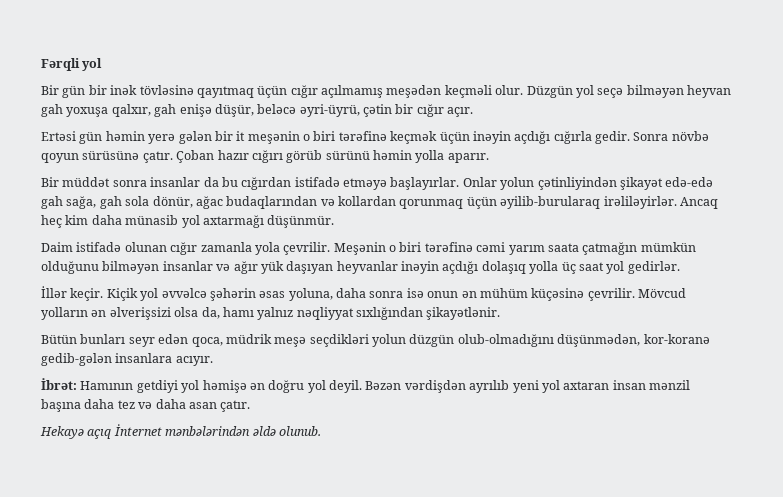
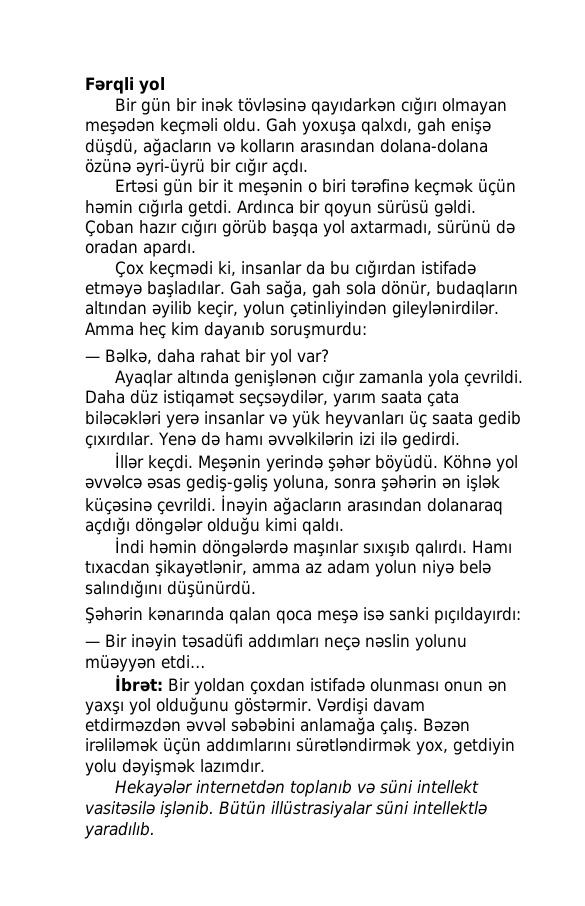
- Bir gün bir inək tövləsinə qayıtmaq üçün cığır açılmamış meşədən keçməli olur. Düzgün yol seçə bilməyən heyvan gah yoxuşa qalxır, gah enişə düşür, beləcə əyri-üyrü, çətin bir cığır açır.
+ Bir gün bir inək tövləsinə qayıdarkən cığırı olmayan meşədən keçməli oldu. Gah yoxuşa qalxdı, gah enişə düşdü, ağacların və kolların arasından dolana-dolana özünə əyri-üyrü bir cığır açdı.
- Ertəsi gün həmin yerə gələn bir it meşənin o biri tərəfinə keçmək üçün inəyin açdığı cığırla gedir. Sonra növbə qoyun sürüsünə çatır. Çoban hazır cığırı görüb sürünü həmin yolla aparır.
- Bir müddət sonra insanlar da bu cığırdan istifadə etməyə başlayırlar. Onlar yolun çətinliyindən şikayət edə-edə gah sağa, gah sola dönür, ağac budaqlarından və kollardan qorunmaq üçün əyilib-burularaq irəliləyirlər. Ancaq heç kim daha münasib yol axtarmağı düşünmür.
- Daim istifadə olunan cığır zamanla yola çevrilir. Meşənin o biri tərəfinə cəmi yarım saata çatmağın mümkün olduğunu bilməyən insanlar və ağır yük daşıyan heyvanlar inəyin açdığı dolaşıq yolla üç saat yol gedirlər.
- İllər keçir. Kiçik yol əvvəlcə şəhərin əsas yoluna, daha sonra isə onun ən mühüm küçəsinə çevrilir. Mövcud yolların ən əlverişsizi olsa da, hamı yalnız nəqliyyat sıxlığından şikayətlənir.
- Bütün bunları seyr edən qoca, müdrik meşə seçdikləri yolun düzgün olub-olmadığını düşünmədən, kor-koranə gedib-gələn insanlara acıyır.
- İbrət: Hamının getdiyi yol həmişə ən doğru yol deyil. Bəzən vərdişdən ayrılıb yeni yol axtaran insan mənzil başına daha tez və daha asan çatır.
- Hekayə açıq İnternet mənbələrindən əldə olunub.
+ Ertəsi gün bir it meşənin o biri tərəfinə keçmək üçün həmin cığırla getdi. Ardınca bir qoyun sürüsü gəldi. Çoban hazır cığırı görüb başqa yol axtarmadı, sürünü də oradan apardı.
+ Çox keçmədi ki, insanlar da bu cığırdan istifadə etməyə başladılar. Gah sağa, gah sola dönür, budaqların altından əyilib keçir, yolun çətinliyindən gileylənirdilər. Amma heç kim dayanıb soruşmurdu:
+ — Bəlkə, daha rahat bir yol var?
+ Ayaqlar altında genişlənən cığır zamanla yola çevrildi. Daha düz istiqamət seçsəydilər, yarım saata çata biləcəkləri yerə insanlar və yük heyvanları üç saata gedib çıxırdılar. Yenə də hamı əvvəlkilərin izi ilə gedirdi.
+ İllər keçdi. Meşənin yerində şəhər böyüdü. Köhnə yol əvvəlcə əsas gediş-gəliş yoluna, sonra şəhərin ən işlək küçəsinə çevrildi. İnəyin ağacların arasından dolanaraq açdığı döngələr olduğu kimi qaldı.
+ İndi həmin döngələrdə maşınlar sıxışıb qalırdı. Hamı tıxacdan şikayətlənir, amma az adam yolun niyə belə salındığını düşünürdü.
+ Şəhərin kənarında qalan qoca meşə isə sanki pıçıldayırdı:
+ — Bir inəyin təsadüfi addımları neçə nəslin yolunu müəyyən etdi…
+ İbrət: Bir yoldan çoxdan istifadə olunması onun ən yaxşı yol olduğunu göstərmir. Vərdişi davam etdirməzdən əvvəl səbəbini anlamağa çalış. Bəzən irəliləmək üçün addımlarını sürətləndirmək yox, getdiyin yolu dəyişmək lazımdır.
+ Hekayələr internetdən toplanıb və süni intellekt vasitəsilə işlənib. Bütün illüstrasiyalar süni intellektlə yaradılıb.

